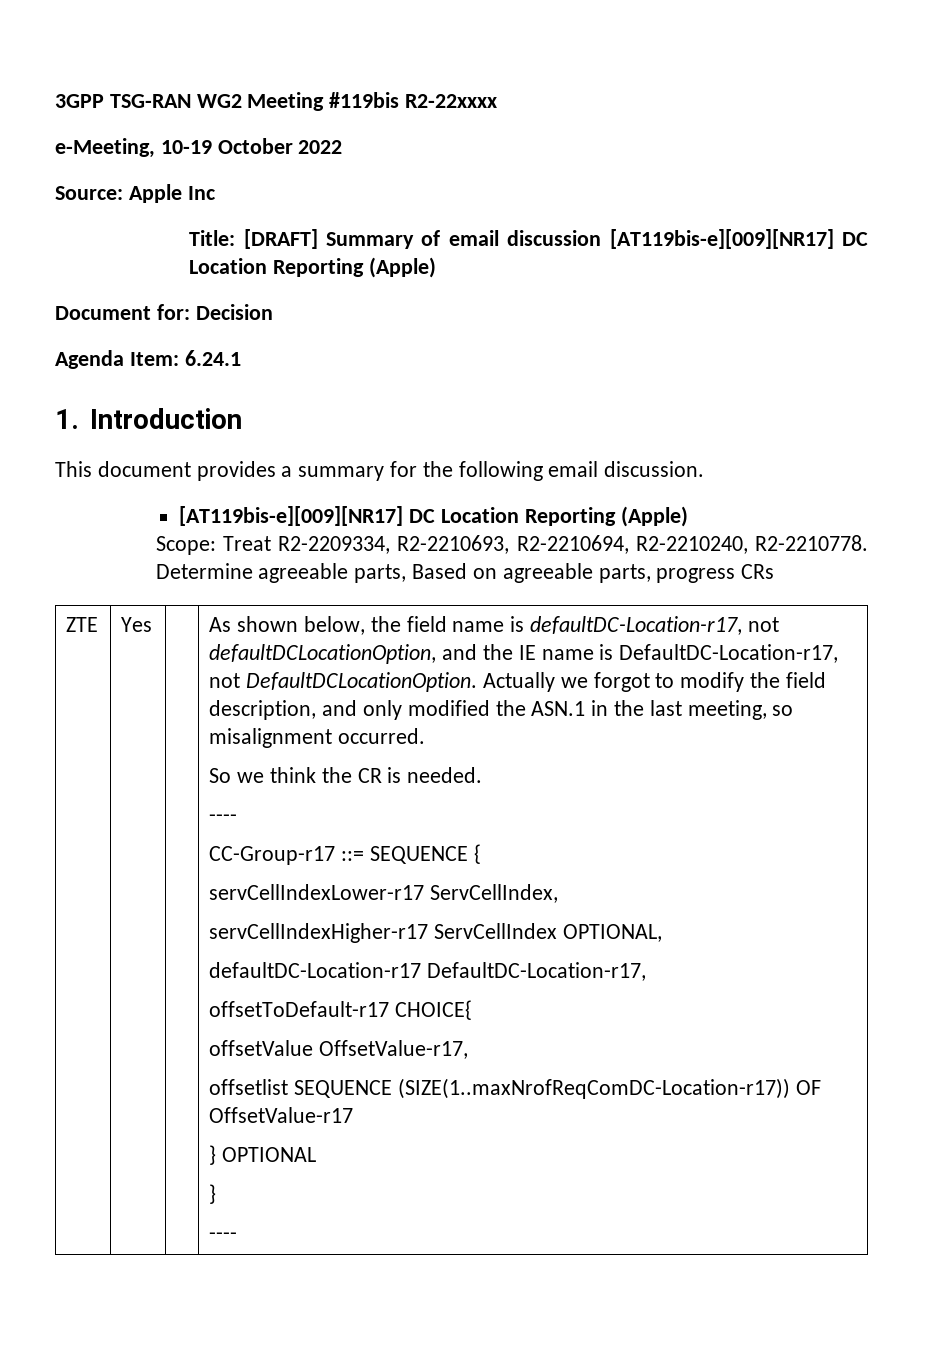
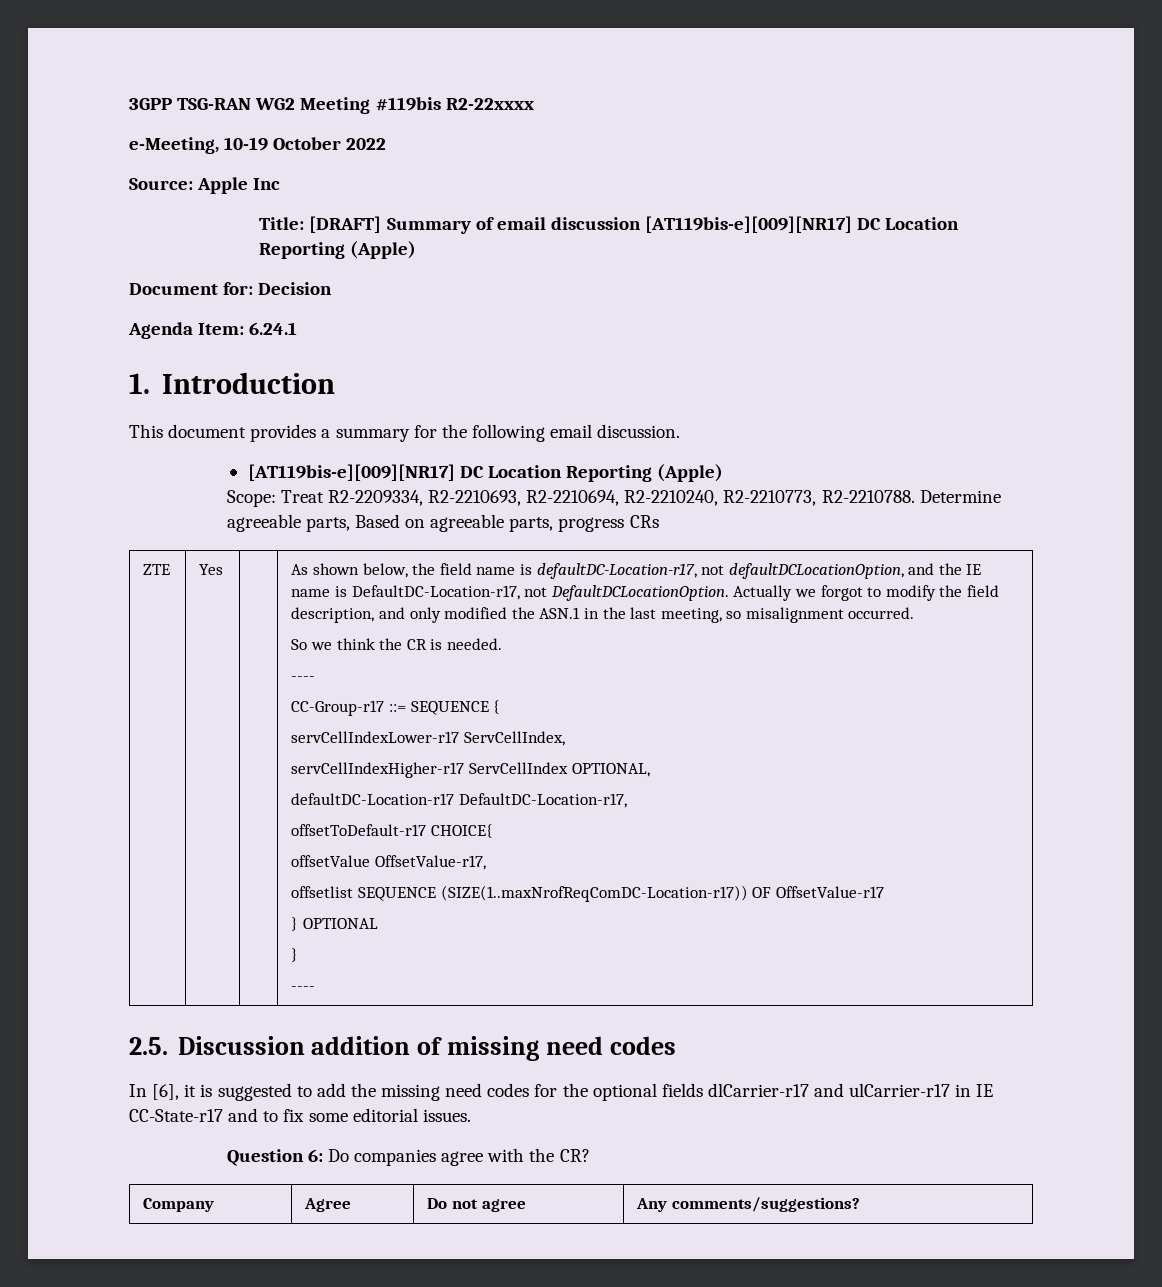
- Scope: Treat R2-2209334, R2-2210693, R2-2210694, R2-2210240, R2-2210778.
+ Scope: Treat R2-2209334, R2-2210693, R2-2210694, R2-2210240, R2-2210773, R2-2210788.
+ 2.5. Discussion addition of missing need codes
+ In [6], it is suggested to add the missing need codes for the optional fields dlCarrier-r17 and ulCarrier-r17 in IE CC-State-r17 and to fix some editorial issues.
+ Question 6: Do companies agree with the CR?
+ Company | Agree | Do not agree | Any comments/suggestions?

